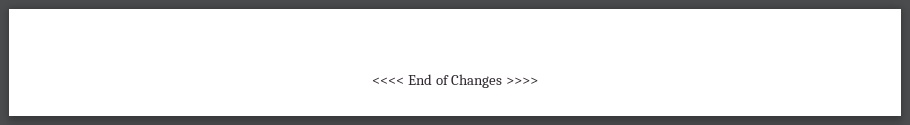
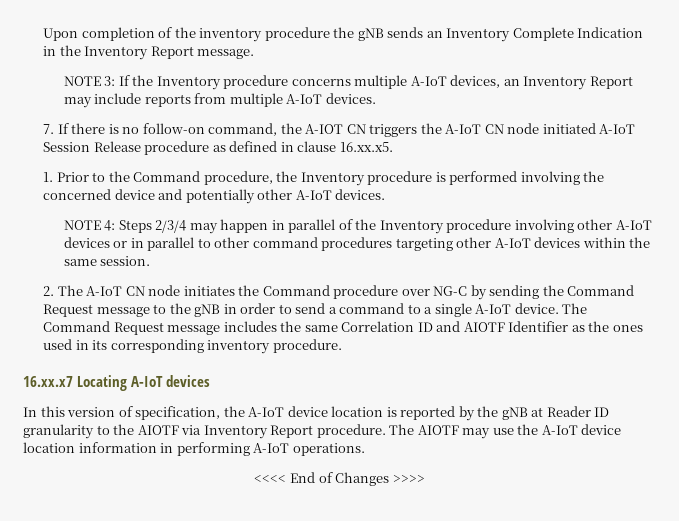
+ Upon completion of the inventory procedure the gNB sends an Inventory Complete Indication in the Inventory Report message.
+ NOTE 3: If the Inventory procedure concerns multiple A-IoT devices, an Inventory Report may include reports from multiple A-IoT devices.
+ 7. If there is no follow-on command, the A-IOT CN triggers the A-IoT CN node initiated A-IoT Session Release procedure as defined in clause 16.xx.x5.
+ 1. Prior to the Command procedure, the Inventory procedure is performed involving the concerned device and potentially other A-IoT devices.
+ NOTE 4: Steps 2/3/4 may happen in parallel of the Inventory procedure involving other A-IoT devices or in parallel to other command procedures targeting other A-IoT devices within the same session.
+ 2. The A-IoT CN node initiates the Command procedure over NG-C by sending the Command Request message to the gNB in order to send a command to a single A-IoT device. The Command Request message includes the same Correlation ID and AIOTF Identifier as the ones used in its corresponding inventory procedure.
+ 16.xx.x7 Locating A-IoT devices
+ In this version of specification, the A-IoT device location is reported by the gNB at Reader ID granularity to the AIOTF via Inventory Report procedure. The AIOTF may use the A-IoT device location information in performing A-IoT operations.

